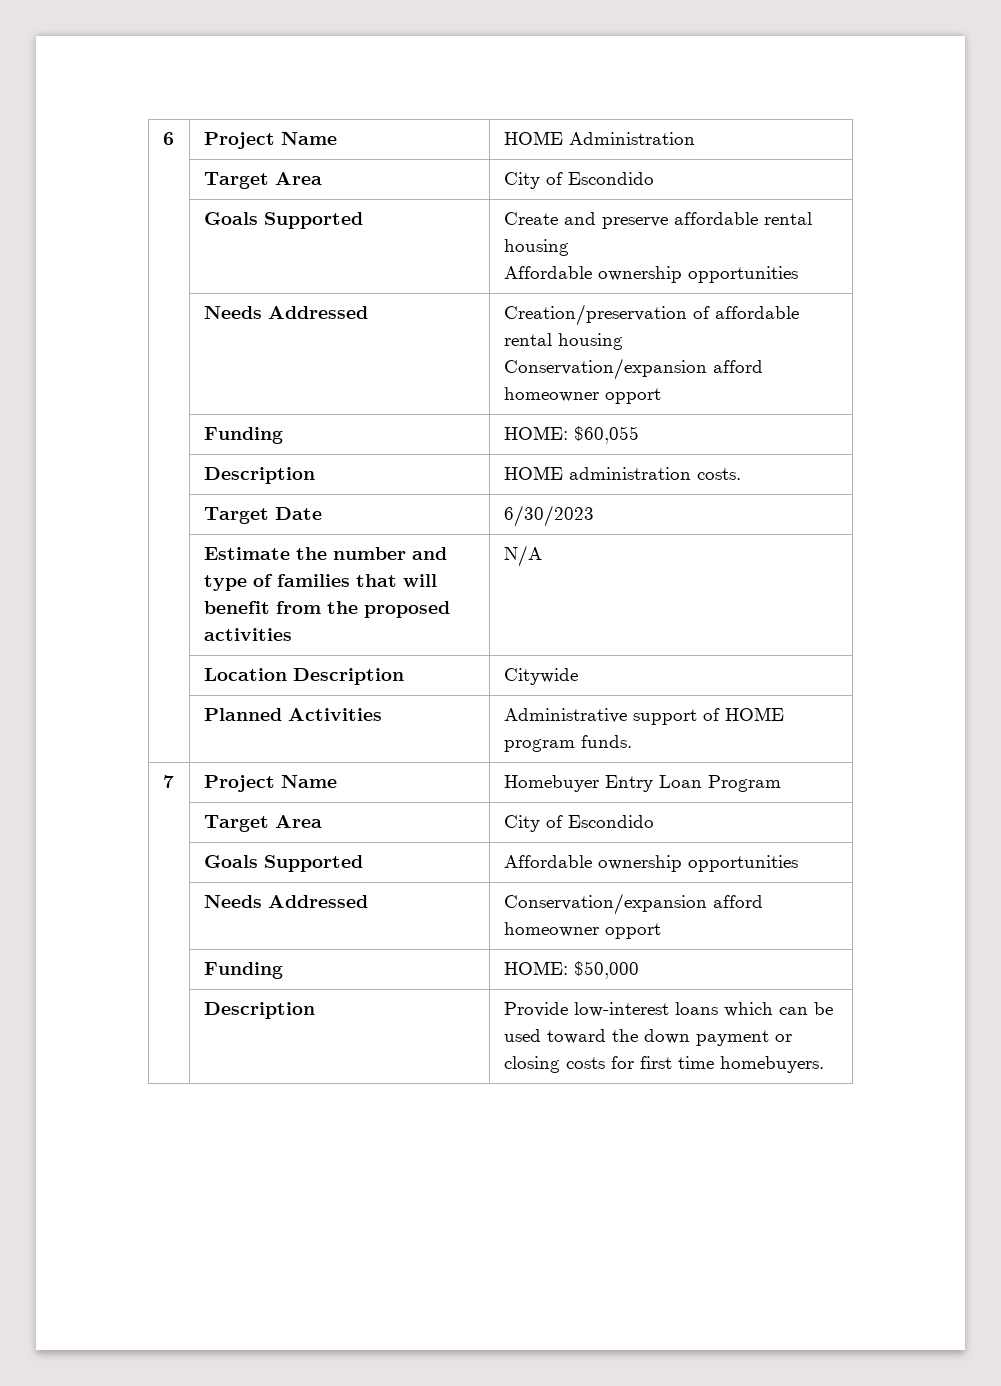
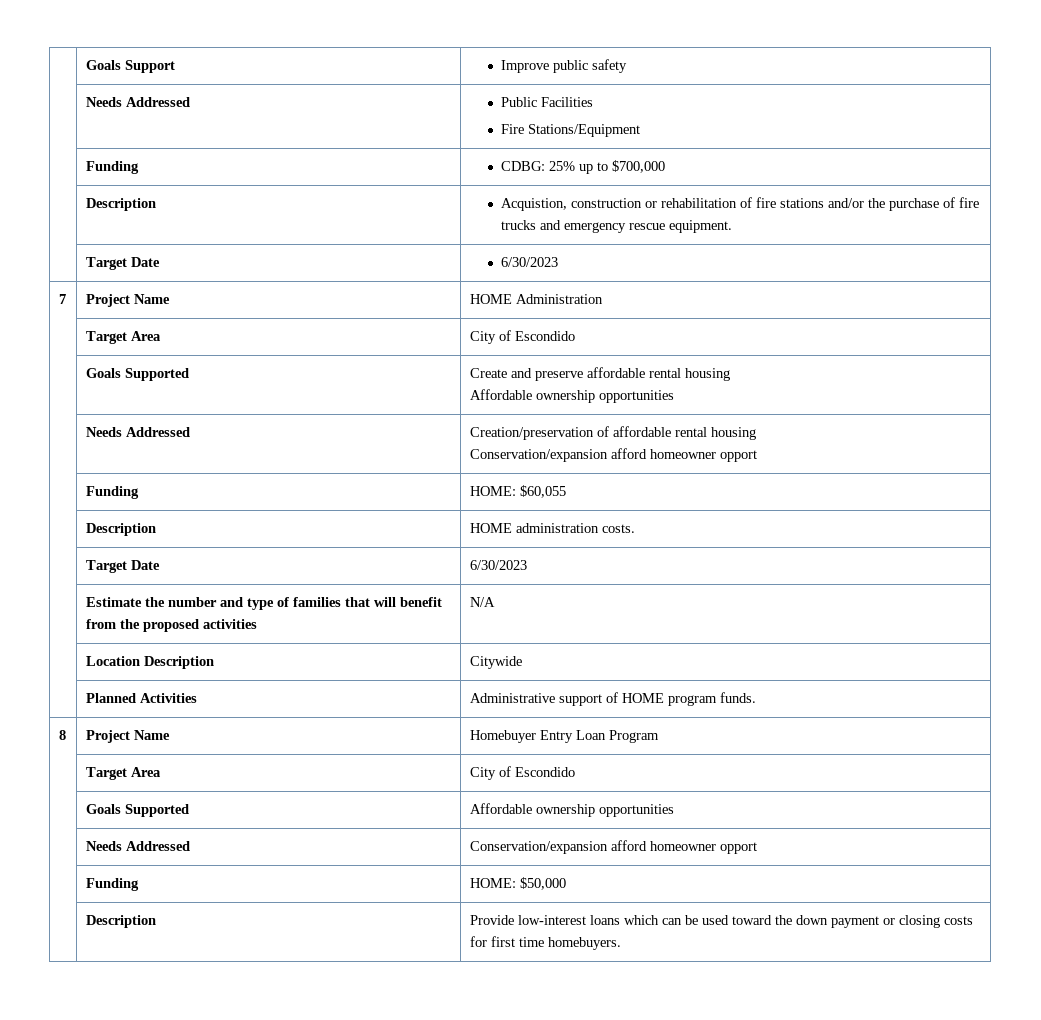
- 6 | Project Name | HOME Administration
+ | Goals Support | Improve public safety
+ | Needs Addressed | Public Facilities
+ Fire Stations/Equipment
+ | Funding | CDBG: 25% up to $700,000
+ | Description | Acquistion, construction or rehabilitation of fire stations and/or the purchase of fire trucks and emergency rescue equipment.
+ | Target Date | 6/30/2023
+ 7 | Project Name | HOME Administration
- 7 | Project Name | Homebuyer Entry Loan Program
+ 8 | Project Name | Homebuyer Entry Loan Program

